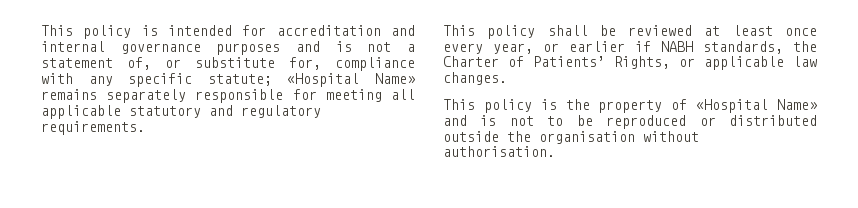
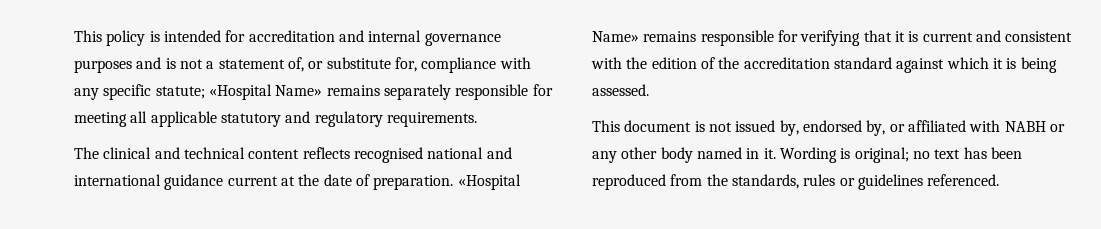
- This policy shall be reviewed at least once every year, or earlier if NABH standards, the Charter of Patients’ Rights, or applicable law changes.
- This policy is the property of «Hospital Name» and is not to be reproduced or distributed outside the organisation without authorisation.
+ The clinical and technical content reflects recognised national and international guidance current at the date of preparation. «Hospital Name» remains responsible for verifying that it is current and consistent with the edition of the accreditation standard against which it is being assessed.
+ This document is not issued by, endorsed by, or affiliated with NABH or any other body named in it. Wording is original; no text has been reproduced from the standards, rules or guidelines referenced.

